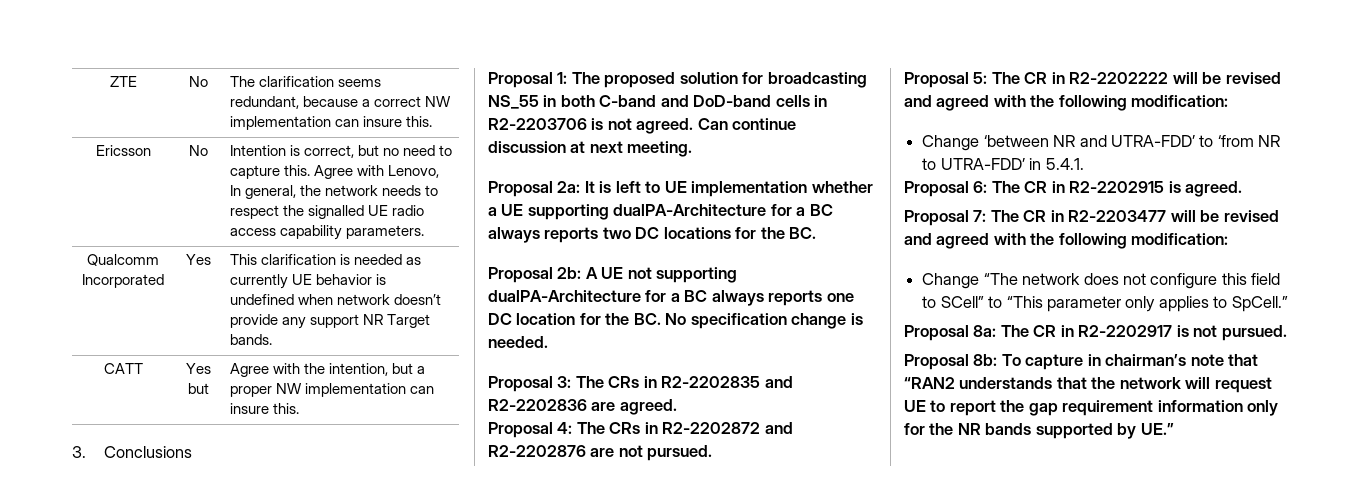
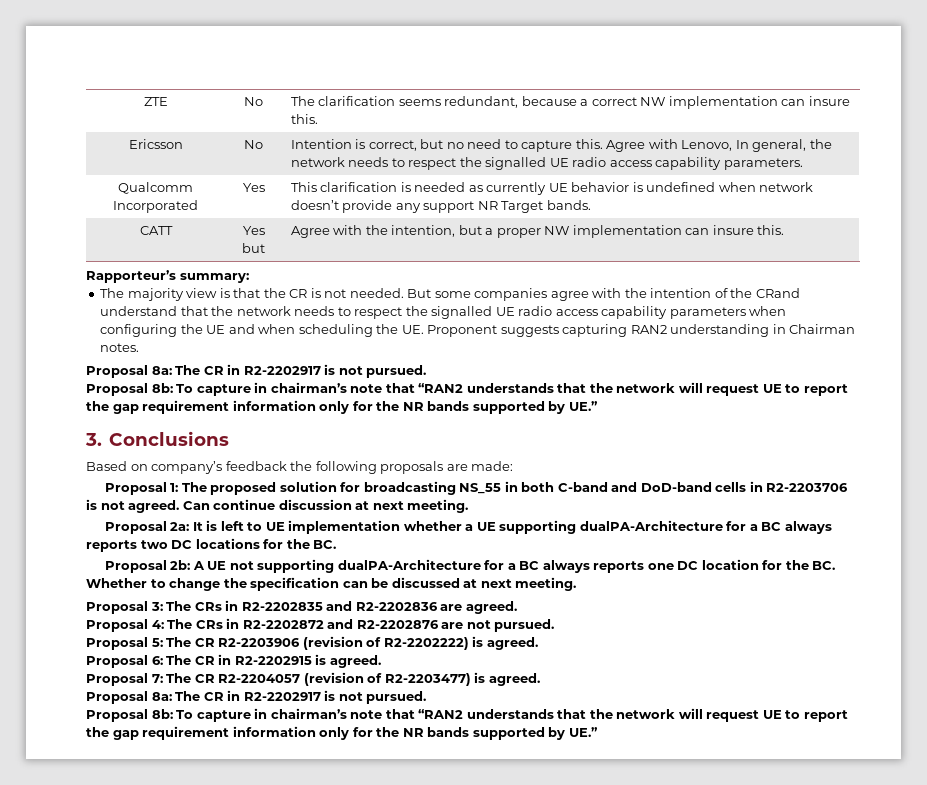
+ Rapporteur’s summary:
+ The majority view is that the CR is not needed. But some companies agree with the intention of the CRand understand that the network needs to respect the signalled UE radio access capability parameters when configuring the UE and when scheduling the UE. Proponent suggests capturing RAN2 understanding in Chairman notes.
+ Proposal 8a: The CR in R2-2202917 is not pursued.
+ Proposal 8b: To capture in chairman’s note that “RAN2 understands that the network will request UE to report the gap requirement information only for the NR bands supported by UE.”
  3. Conclusions
+ Based on company’s feedback the following proposals are made:
- Proposal 2b: A UE not supporting dualPA-Architecture for a BC always reports one DC location for the BC. No specification change is needed.
+ Proposal 2b: A UE not supporting dualPA-Architecture for a BC always reports one DC location for the BC. Whether to change the specification can be discussed at next meeting.
- Proposal 5: The CR in R2-2202222 will be revised and agreed with the following modification:
- Change ‘between NR and UTRA-FDD’ to ‘from NR to UTRA-FDD’ in 5.4.1.
+ Proposal 5: The CR R2-2203906 (revision of R2-2202222) is agreed.
- Proposal 7: The CR in R2-2203477 will be revised and agreed with the following modification:
- Change “The network does not configure this field to SCell” to “This parameter only applies to SpCell.”
+ Proposal 7: The CR R2-2204057 (revision of R2-2203477) is agreed.

